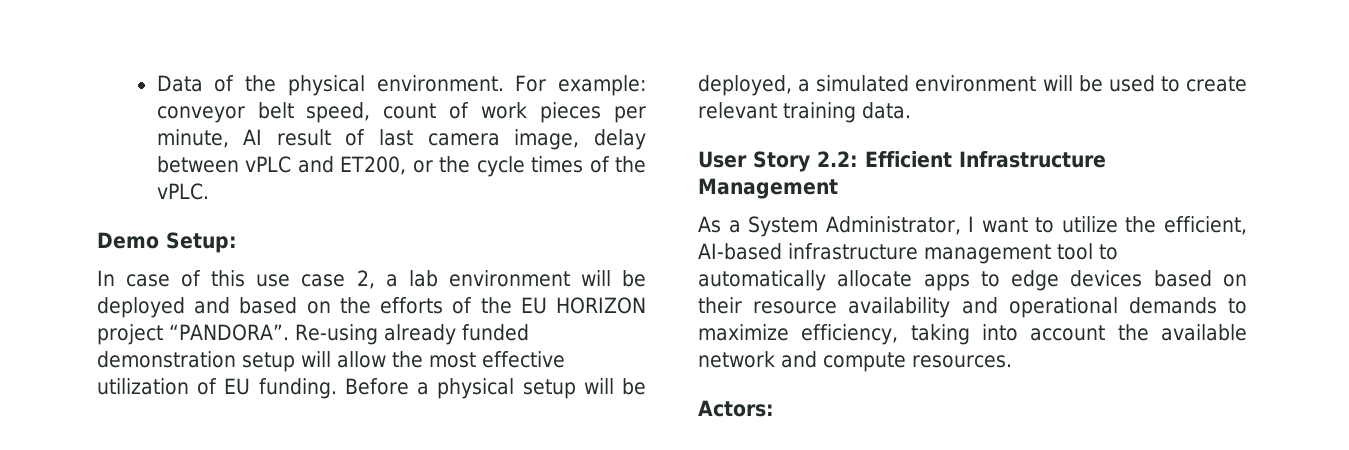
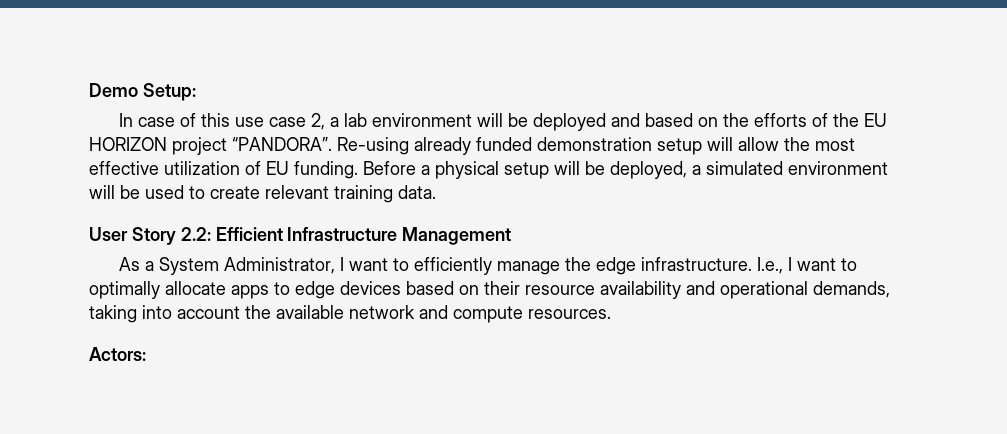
- Data of the physical environment. For example: conveyor belt speed, count of work pieces per minute, AI result of last camera image, delay between vPLC and ET200, or the cycle times of the vPLC.
- As a System Administrator, I want to utilize the efficient, AI-based infrastructure management tool to automatically allocate apps to edge devices based on their resource availability and operational demands to maximize efficiency, taking into account the available network and compute resources.
+ As a System Administrator, I want to efficiently manage the edge infrastructure. I.e., I want to optimally allocate apps to edge devices based on their resource availability and operational demands, taking into account the available network and compute resources.

